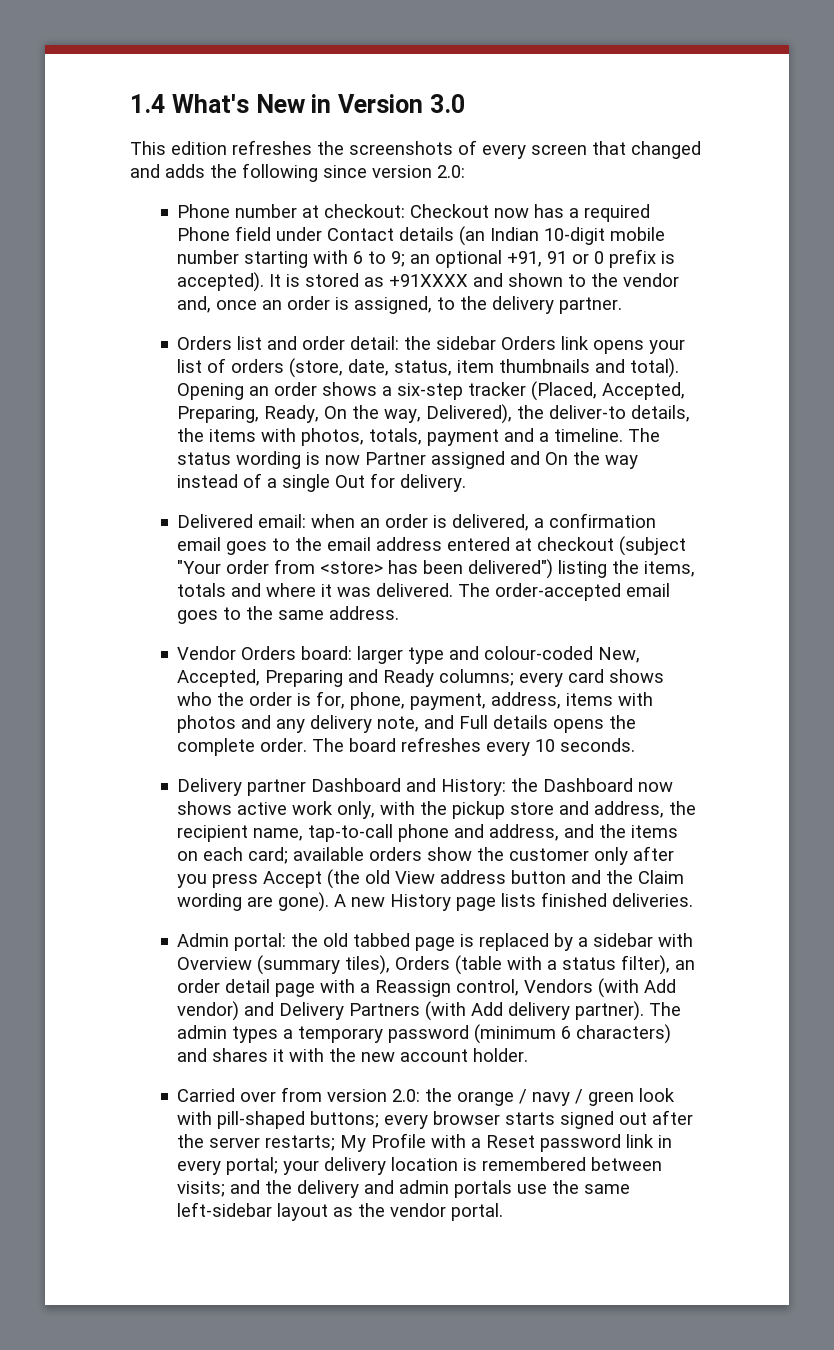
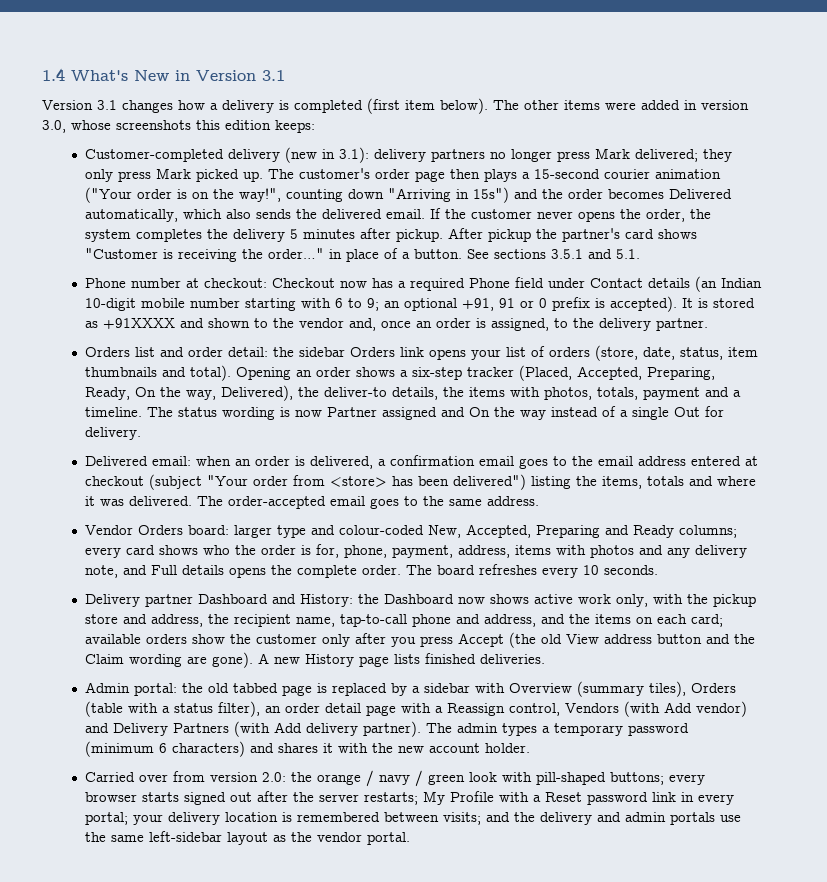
- 1.4 What's New in Version 3.0
- This edition refreshes the screenshots of every screen that changed and adds the following since version 2.0:
+ 1.4 What's New in Version 3.1
+ Version 3.1 changes how a delivery is completed (first item below). The other items were added in version 3.0, whose screenshots this edition keeps:
+ Customer-completed delivery (new in 3.1): delivery partners no longer press Mark delivered; they only press Mark picked up. The customer's order page then plays a 15-second courier animation ("Your order is on the way!", counting down "Arriving in 15s") and the order becomes Delivered automatically, which also sends the delivered email. If the customer never opens the order, the system completes the delivery 5 minutes after pickup. After pickup the partner's card shows "Customer is receiving the order…" in place of a button. See sections 3.5.1 and 5.1.

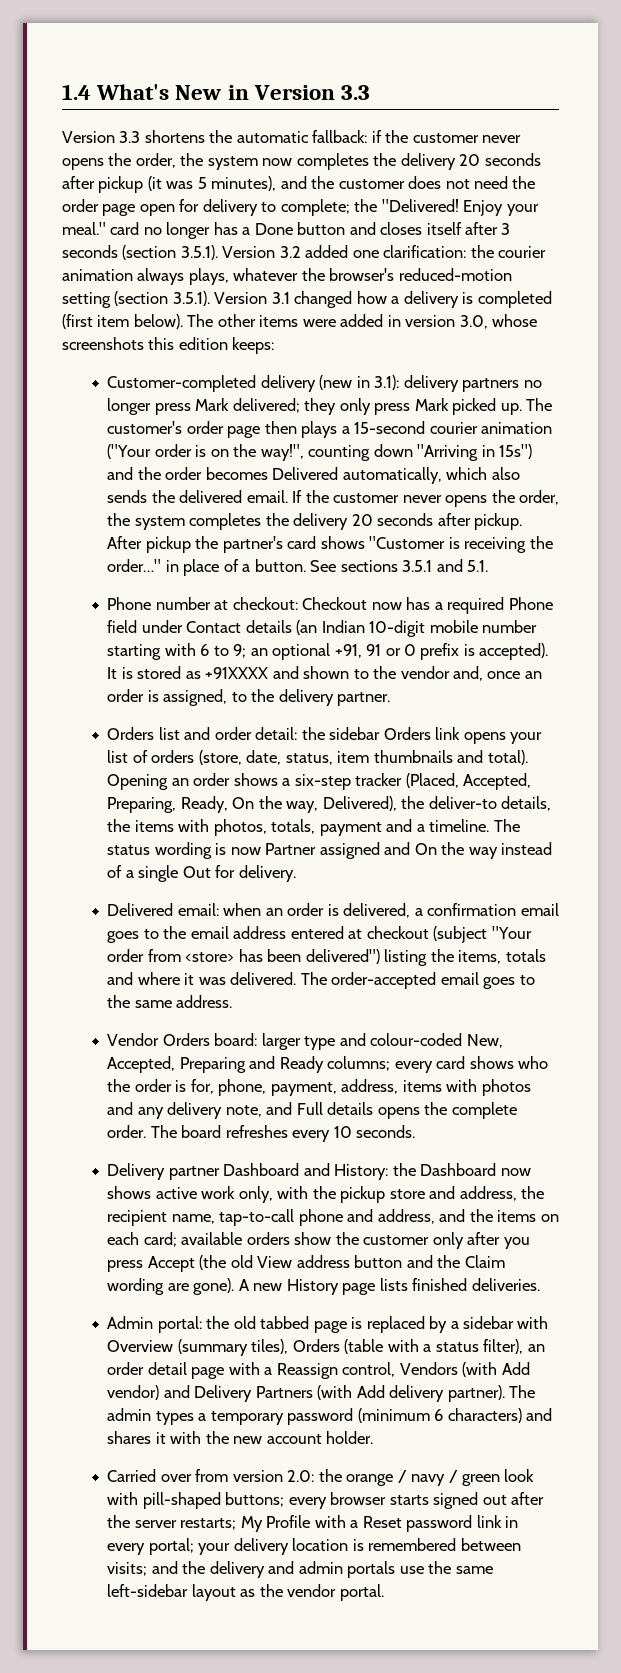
- 1.4 What's New in Version 3.1
- Version 3.1 changes how a delivery is completed (first item below).
+ 1.4 What's New in Version 3.3
+ Version 3.3 shortens the automatic fallback: if the customer never opens the order, the system now completes the delivery 20 seconds after pickup (it was 5 minutes), and the customer does not need the order page open for delivery to complete; the "Delivered! Enjoy your meal." card no longer has a Done button and closes itself after 3 seconds (section 3.5.1). Version 3.2 added one clarification: the courier animation always plays, whatever the browser's reduced-motion setting (section 3.5.1). Version 3.1 changed how a delivery is completed (first item below).
- If the customer never opens the order, the system completes the delivery 5 minutes after pickup.
+ If the customer never opens the order, the system completes the delivery 20 seconds after pickup.

